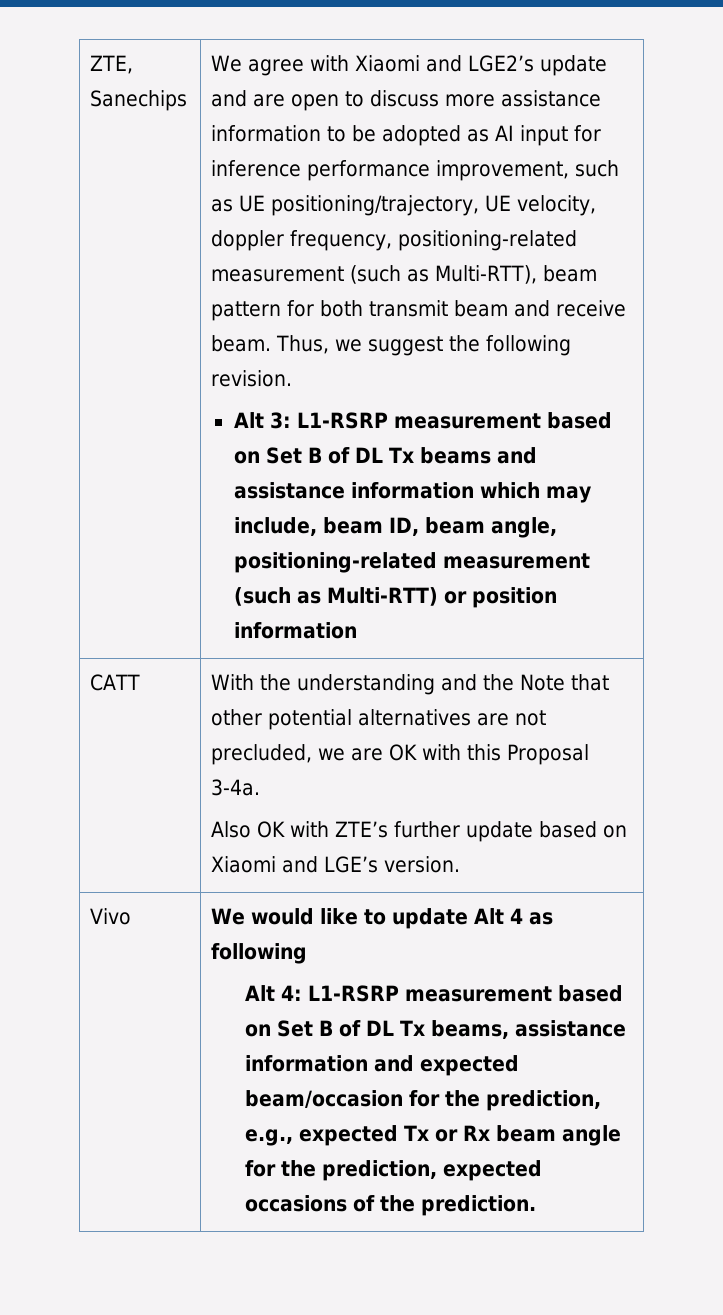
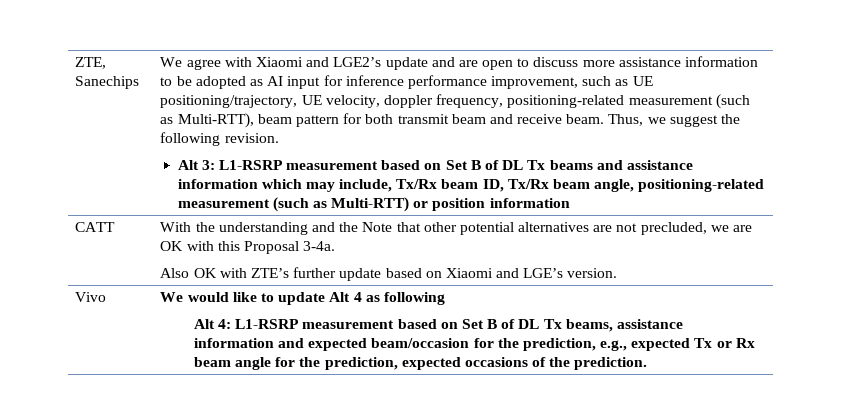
- Alt 3: L1-RSRP measurement based on Set B of DL Tx beams and assistance information which may include, beam ID, beam angle, positioning-related measurement (such as Multi-RTT) or position information
+ Alt 3: L1-RSRP measurement based on Set B of DL Tx beams and assistance information which may include, Tx/Rx beam ID, Tx/Rx beam angle, positioning-related measurement (such as Multi-RTT) or position information

